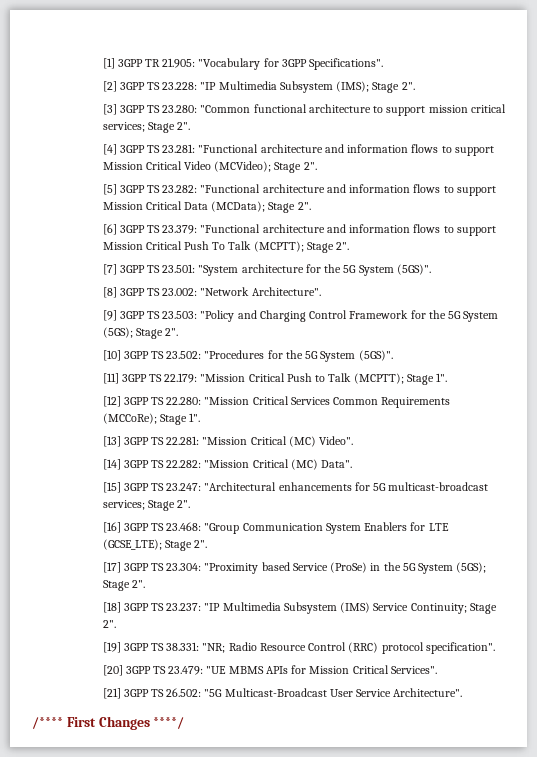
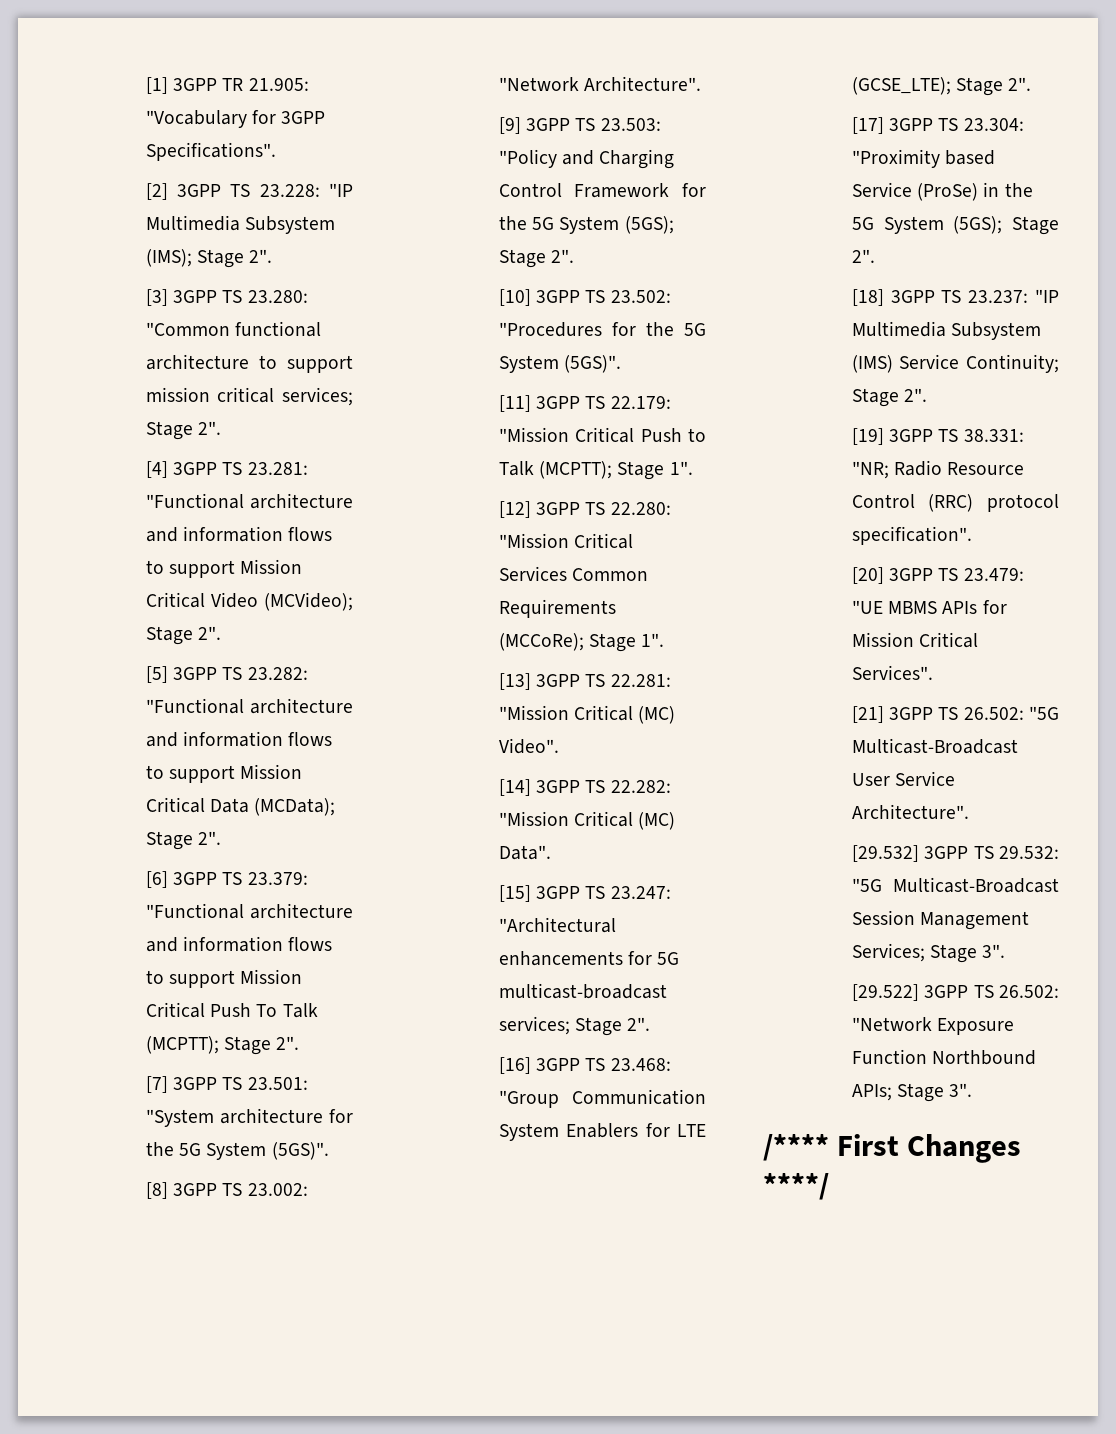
+ [29.532] 3GPP TS 29.532: "5G Multicast-Broadcast Session Management Services; Stage 3".
+ [29.522] 3GPP TS 26.502: "Network Exposure Function Northbound APIs; Stage 3".

